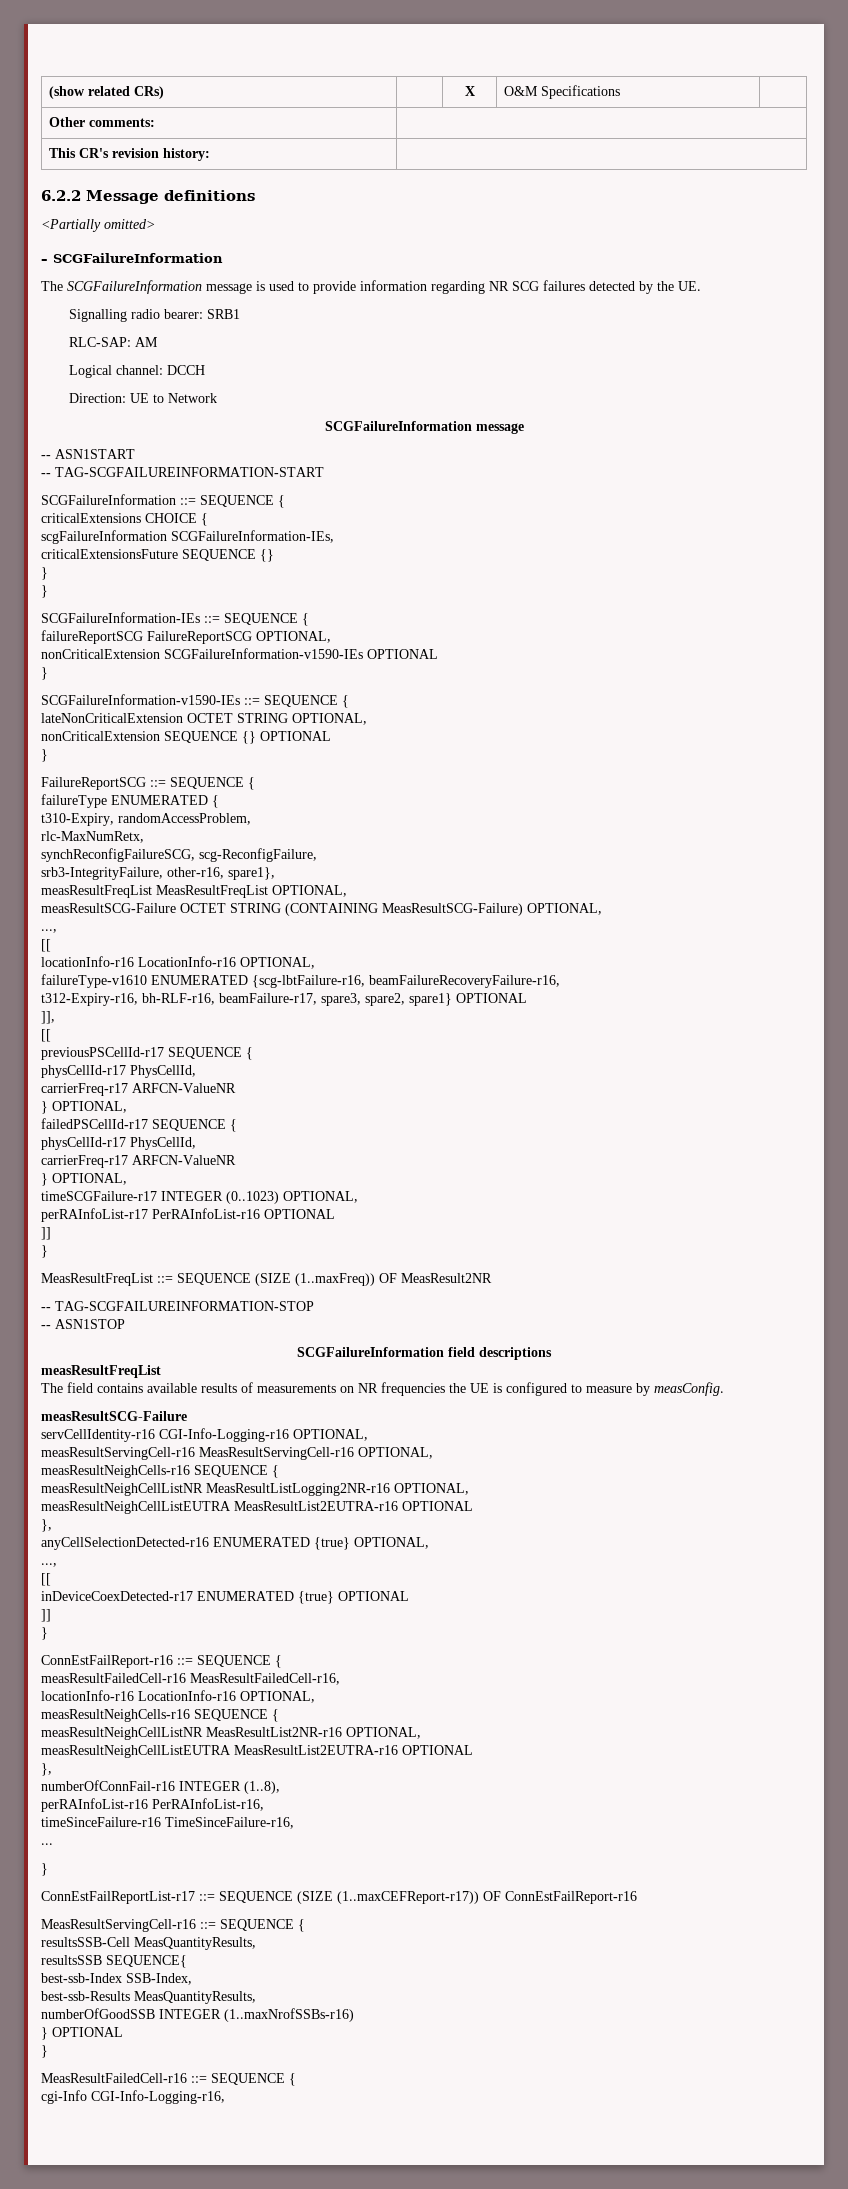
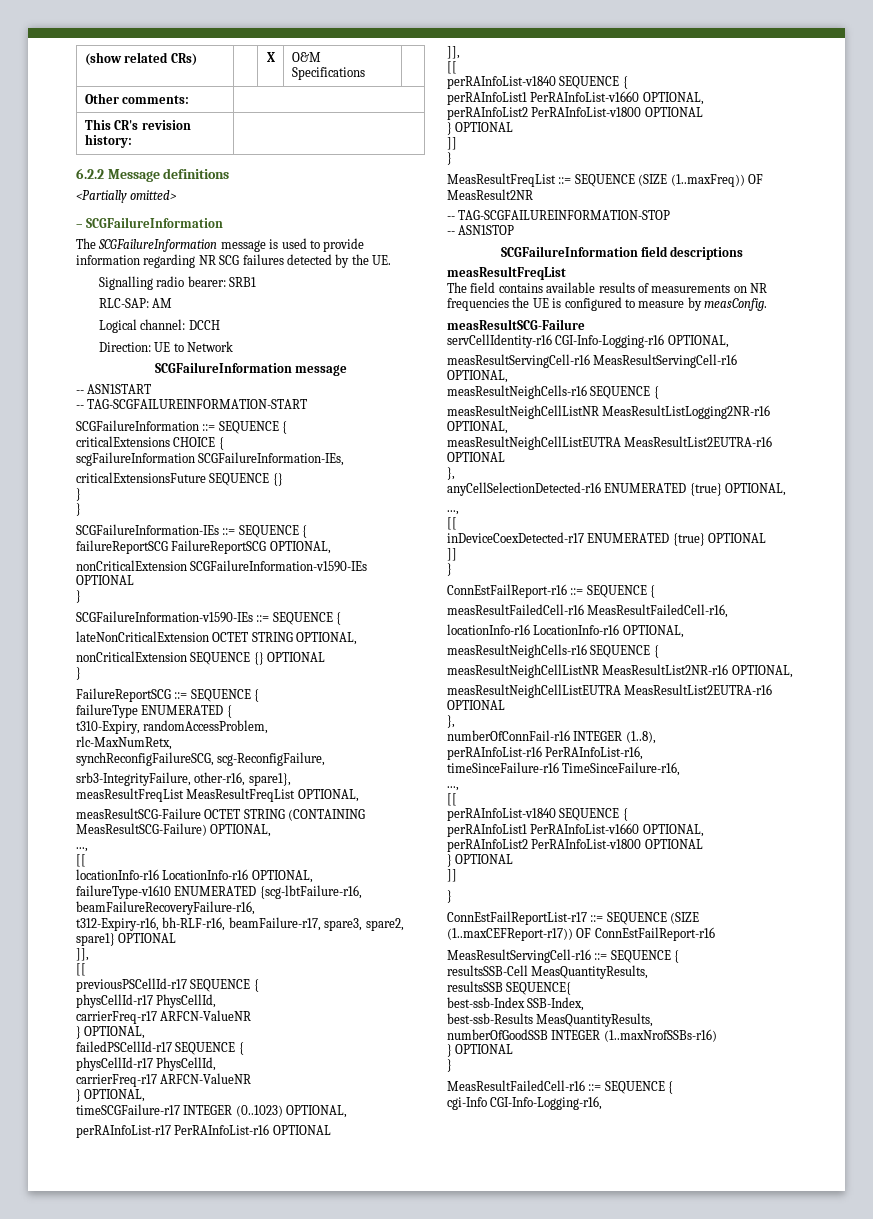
  perRAInfoList-r17 PerRAInfoList-r16 OPTIONAL
+ ]],
+ [[
+ perRAInfoList-v1840 SEQUENCE {
+ perRAInfoList1 PerRAInfoList-v1660 OPTIONAL,
+ perRAInfoList2 PerRAInfoList-v1800 OPTIONAL
+ } OPTIONAL
  timeSinceFailure-r16 TimeSinceFailure-r16,
- ...
+ ...,
+ [[
+ perRAInfoList-v1840 SEQUENCE {
+ perRAInfoList1 PerRAInfoList-v1660 OPTIONAL,
+ perRAInfoList2 PerRAInfoList-v1800 OPTIONAL
+ } OPTIONAL
+ ]]

